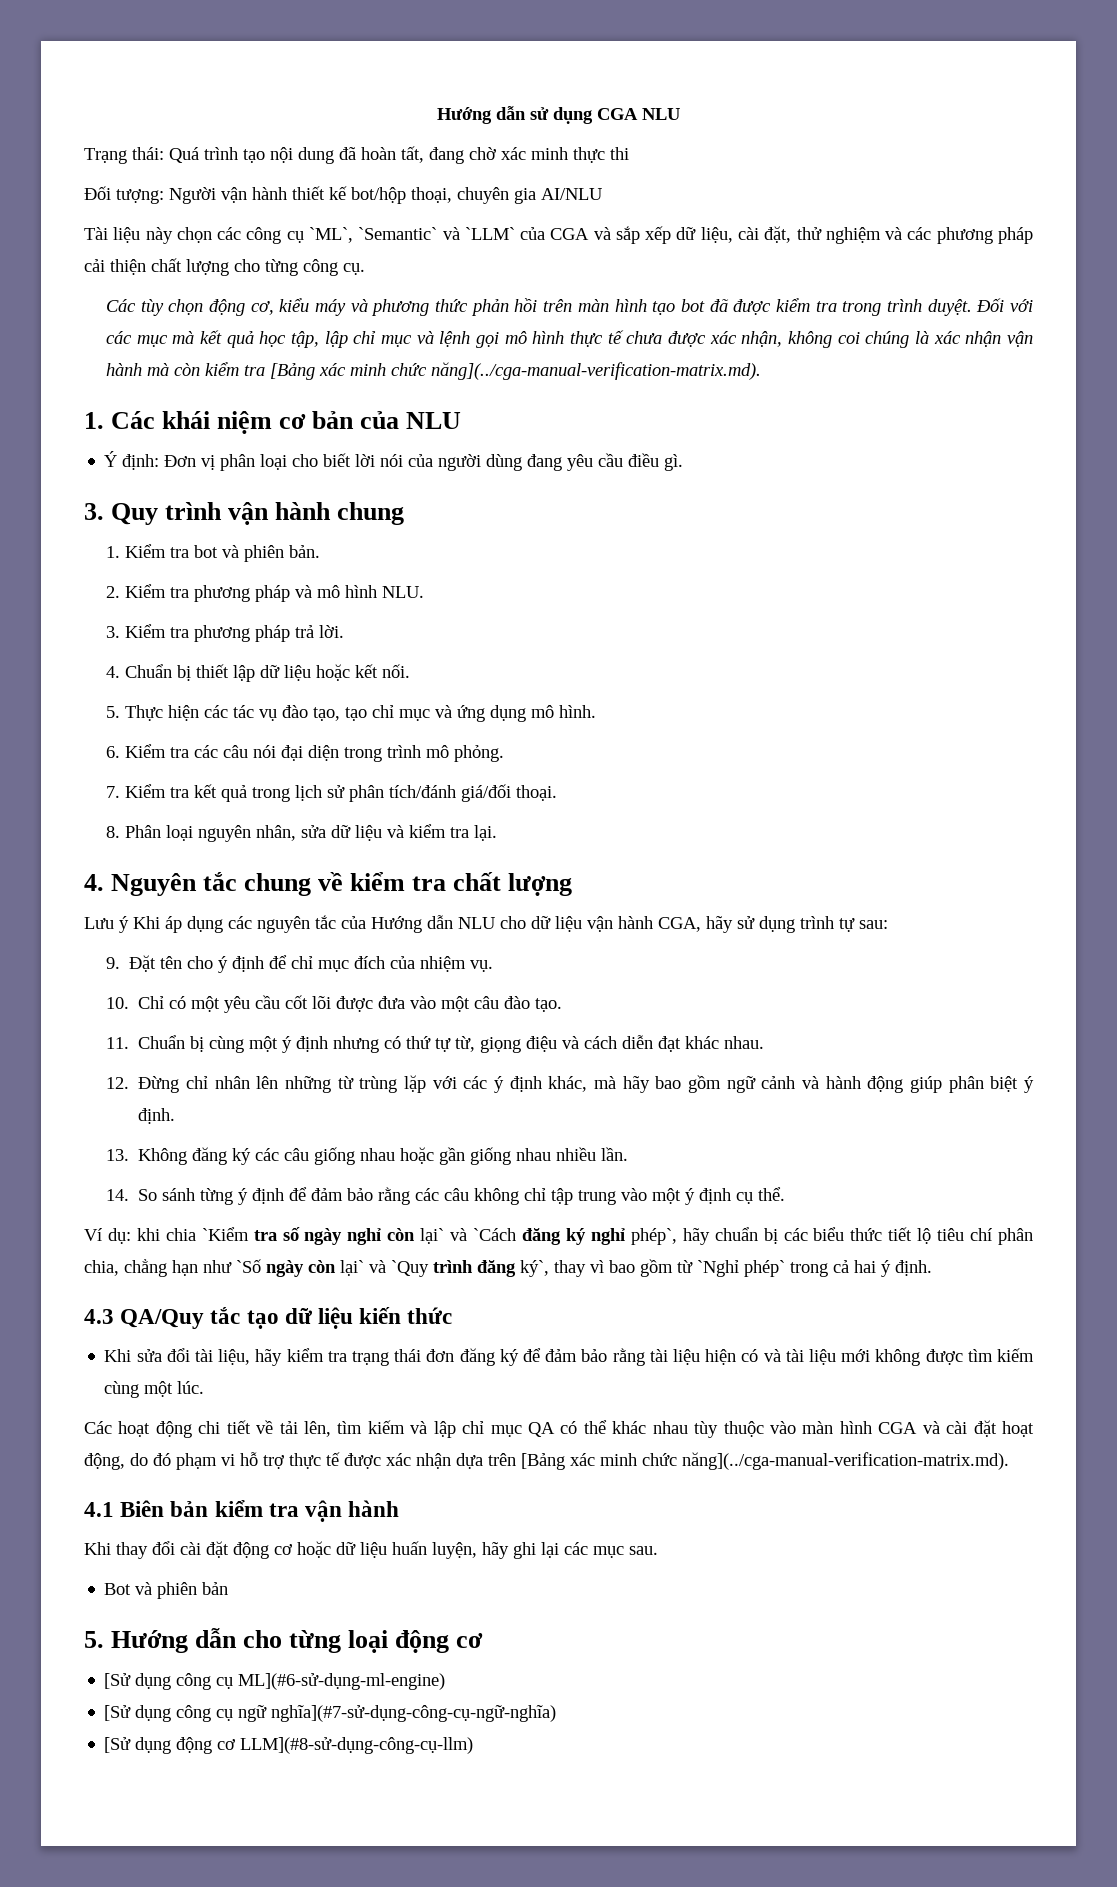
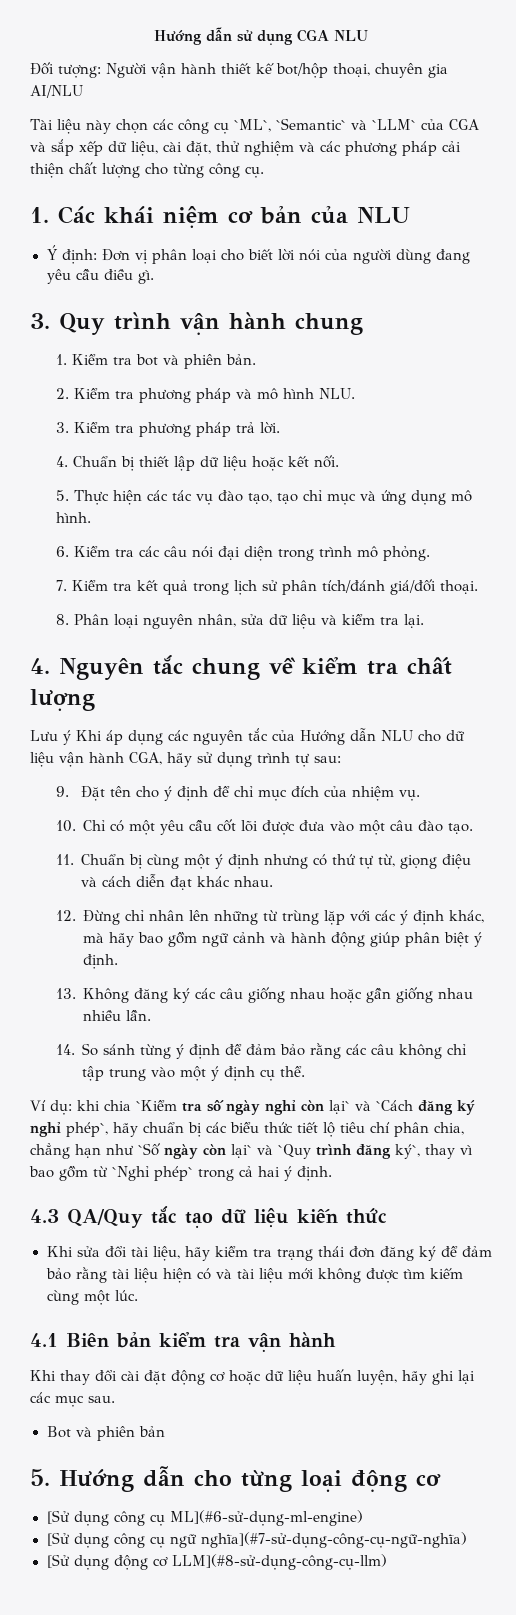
- Trạng thái: Quá trình tạo nội dung đã hoàn tất, đang chờ xác minh thực thi
- Các tùy chọn động cơ, kiểu máy và phương thức phản hồi trên màn hình tạo bot đã được kiểm tra trong trình duyệt. Đối với các mục mà kết quả học tập, lập chỉ mục và lệnh gọi mô hình thực tế chưa được xác nhận, không coi chúng là xác nhận vận hành mà còn kiểm tra [Bảng xác minh chức năng](../cga-manual-verification-matrix.md).
- Các hoạt động chi tiết về tải lên, tìm kiếm và lập chỉ mục QA có thể khác nhau tùy thuộc vào màn hình CGA và cài đặt hoạt động, do đó phạm vi hỗ trợ thực tế được xác nhận dựa trên [Bảng xác minh chức năng](../cga-manual-verification-matrix.md).

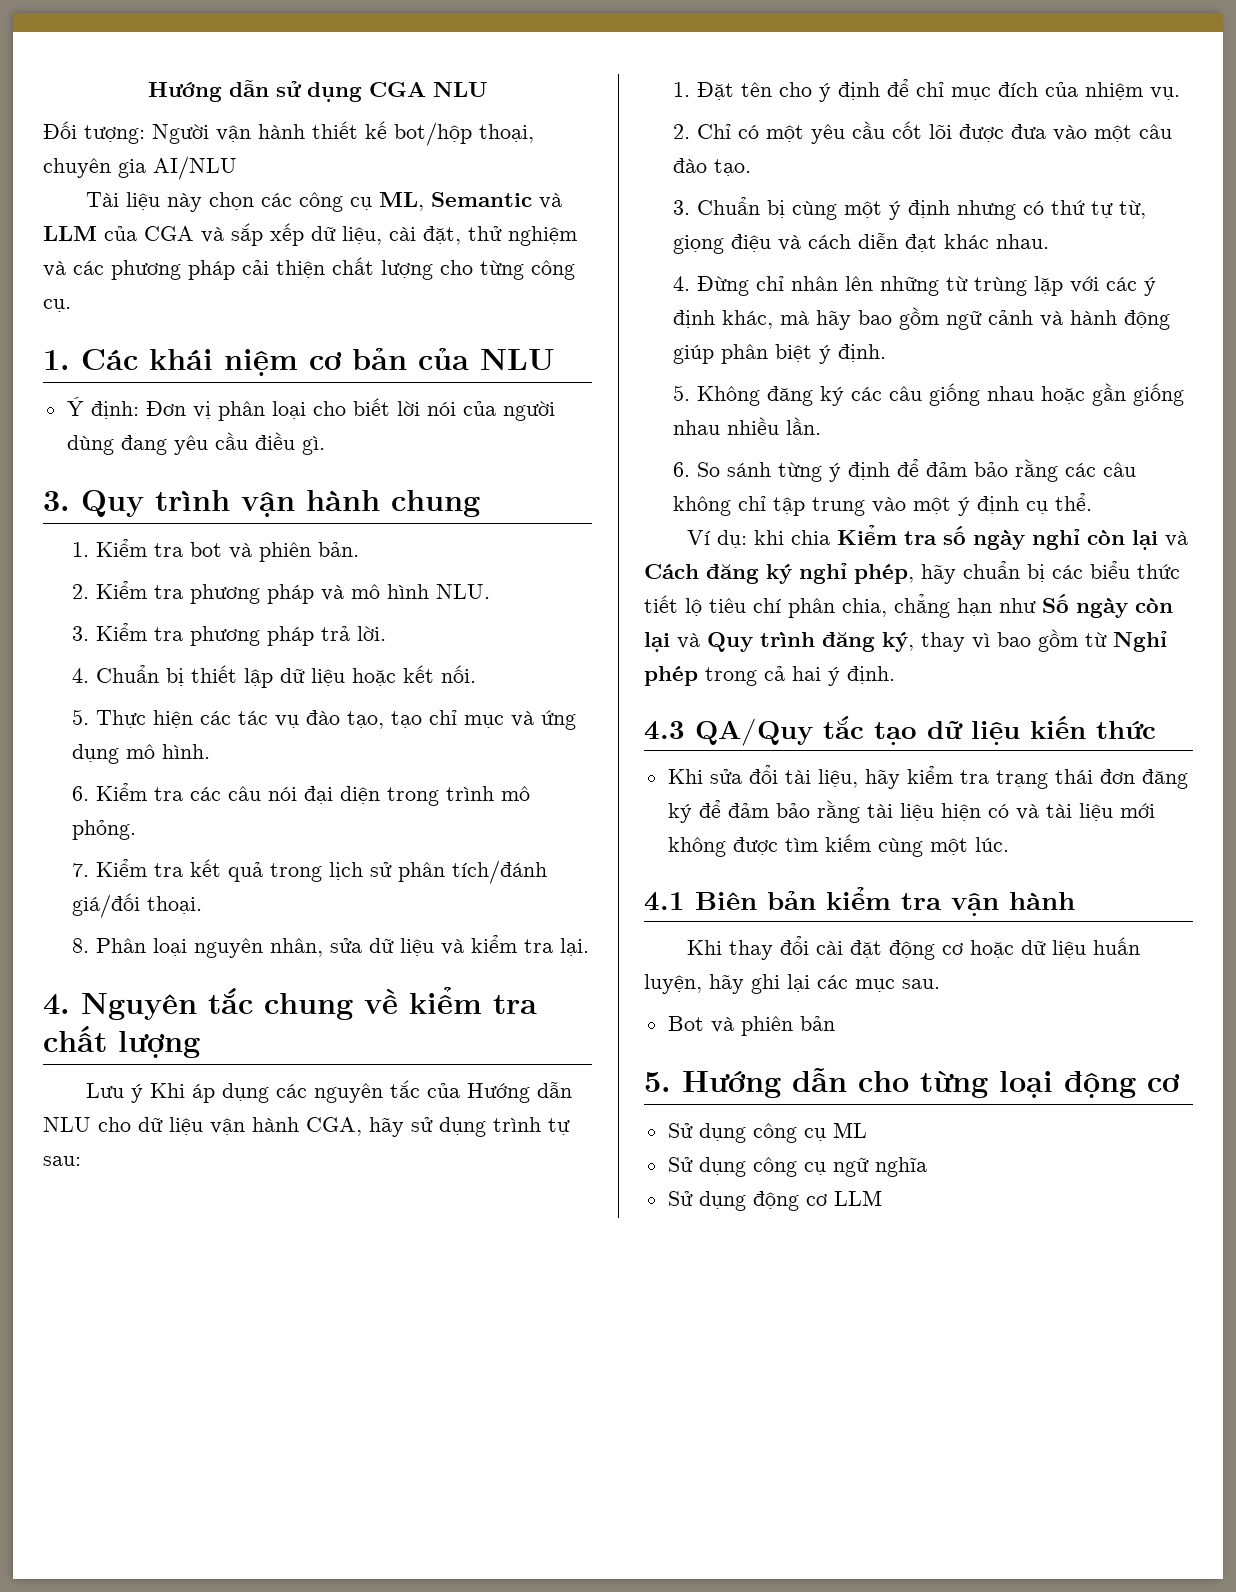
- Tài liệu này chọn các công cụ `ML`, `Semantic` và `LLM` của CGA và sắp xếp dữ liệu, cài đặt, thử nghiệm và các phương pháp cải thiện chất lượng cho từng công cụ.
+ Tài liệu này chọn các công cụ ML, Semantic và LLM của CGA và sắp xếp dữ liệu, cài đặt, thử nghiệm và các phương pháp cải thiện chất lượng cho từng công cụ.
- 9. Đặt tên cho ý định để chỉ mục đích của nhiệm vụ.
+ 1. Đặt tên cho ý định để chỉ mục đích của nhiệm vụ.
- 10. Chỉ có một yêu cầu cốt lõi được đưa vào một câu đào tạo.
+ 2. Chỉ có một yêu cầu cốt lõi được đưa vào một câu đào tạo.
- 11. Chuẩn bị cùng một ý định nhưng có thứ tự từ, giọng điệu và cách diễn đạt khác nhau.
+ 3. Chuẩn bị cùng một ý định nhưng có thứ tự từ, giọng điệu và cách diễn đạt khác nhau.
- 12. Đừng chỉ nhân lên những từ trùng lặp với các ý định khác, mà hãy bao gồm ngữ cảnh và hành động giúp phân biệt ý định.
+ 4. Đừng chỉ nhân lên những từ trùng lặp với các ý định khác, mà hãy bao gồm ngữ cảnh và hành động giúp phân biệt ý định.
- 13. Không đăng ký các câu giống nhau hoặc gần giống nhau nhiều lần.
+ 5. Không đăng ký các câu giống nhau hoặc gần giống nhau nhiều lần.
- 14. So sánh từng ý định để đảm bảo rằng các câu không chỉ tập trung vào một ý định cụ thể.
+ 6. So sánh từng ý định để đảm bảo rằng các câu không chỉ tập trung vào một ý định cụ thể.
- Ví dụ: khi chia `Kiểm tra số ngày nghỉ còn lại` và `Cách đăng ký nghỉ phép`, hãy chuẩn bị các biểu thức tiết lộ tiêu chí phân chia, chẳng hạn như `Số ngày còn lại` và `Quy trình đăng ký`, thay vì bao gồm từ `Nghỉ phép` trong cả hai ý định.
+ Ví dụ: khi chia Kiểm tra số ngày nghỉ còn lại và Cách đăng ký nghỉ phép, hãy chuẩn bị các biểu thức tiết lộ tiêu chí phân chia, chẳng hạn như Số ngày còn lại và Quy trình đăng ký, thay vì bao gồm từ Nghỉ phép trong cả hai ý định.
- [Sử dụng công cụ ML](#6-sử-dụng-ml-engine)
- [Sử dụng công cụ ngữ nghĩa](#7-sử-dụng-công-cụ-ngữ-nghĩa)
- [Sử dụng động cơ LLM](#8-sử-dụng-công-cụ-llm)
+ Sử dụng công cụ ML
+ Sử dụng công cụ ngữ nghĩa
+ Sử dụng động cơ LLM

